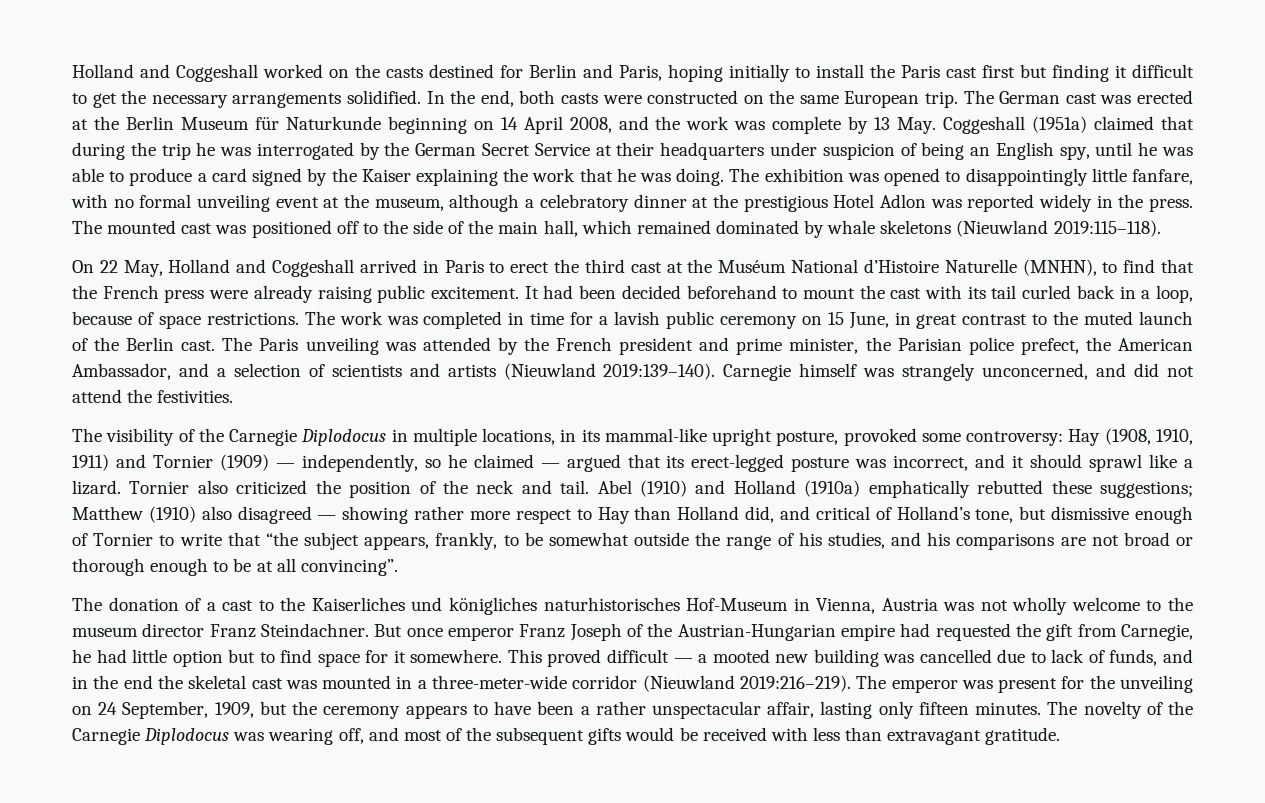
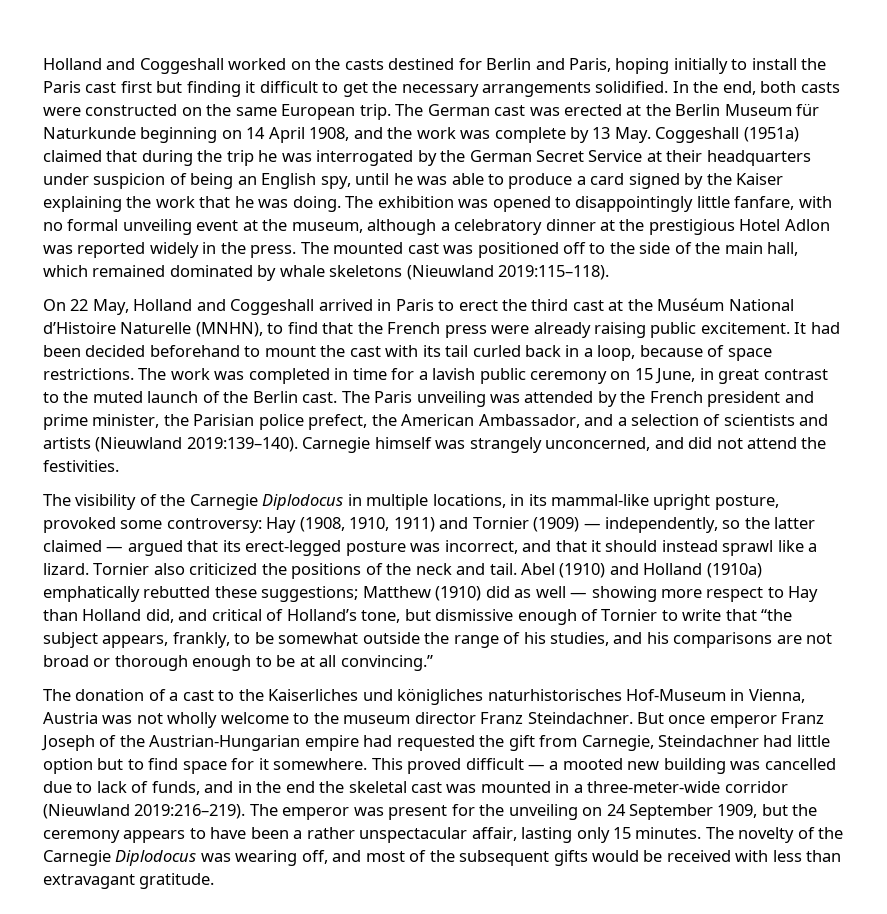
- The German cast was erected at the Berlin Museum für Naturkunde beginning on 14 April 2008, and the work was complete by 13 May. Coggeshall (1951a) claimed that during the trip he was interrogated by the German Secret Service at their headquarters under suspicion of being an English spy, until he was able to produce a card signed by the Kaiser explaining the work that he was doing.
+ The German cast was erected at the Berlin Museum für Naturkunde beginning on 14 April 1908, and the work was complete by 13 May. Coggeshall (1951a) claimed that during the trip he was interrogated by the German Secret Service at their headquarters under suspicion of being an English spy, until he was able to produce a card signed by the Kaiser explaining the work that he was doing.
- The visibility of the Carnegie Diplodocus in multiple locations, in its mammal-like upright posture, provoked some controversy: Hay (1908, 1910, 1911) and Tornier (1909) — independently, so he claimed — argued that its erect-legged posture was incorrect, and it should sprawl like a lizard.
+ The visibility of the Carnegie Diplodocus in multiple locations, in its mammal-like upright posture, provoked some controversy: Hay (1908, 1910, 1911) and Tornier (1909) — independently, so the latter claimed — argued that its erect-legged posture was incorrect, and that it should instead sprawl like a lizard.
- Tornier also criticized the position of the neck and tail.
+ Tornier also criticized the positions of the neck and tail.
- Abel (1910) and Holland (1910a) emphatically rebutted these suggestions; Matthew (1910) also disagreed — showing rather more respect to Hay than Holland did, and critical of Holland’s tone, but dismissive enough of Tornier to write that “the subject appears, frankly, to be somewhat outside the range of his studies, and his comparisons are not broad or thorough enough to be at all convincing”.
+ Abel (1910) and Holland (1910a) emphatically rebutted these suggestions; Matthew (1910) did as well — showing more respect to Hay than Holland did, and critical of Holland’s tone, but dismissive enough of Tornier to write that “the subject appears, frankly, to be somewhat outside the range of his studies, and his comparisons are not broad or thorough enough to be at all convincing.”
- But once emperor Franz Joseph of the Austrian-Hungarian empire had requested the gift from Carnegie, he had little option but to find space for it somewhere.
+ But once emperor Franz Joseph of the Austrian-Hungarian empire had requested the gift from Carnegie, Steindachner had little option but to find space for it somewhere.
- The emperor was present for the unveiling on 24 September, 1909, but the ceremony appears to have been a rather unspectacular affair, lasting only fifteen minutes.
+ The emperor was present for the unveiling on 24 September 1909, but the ceremony appears to have been a rather unspectacular affair, lasting only 15 minutes.

